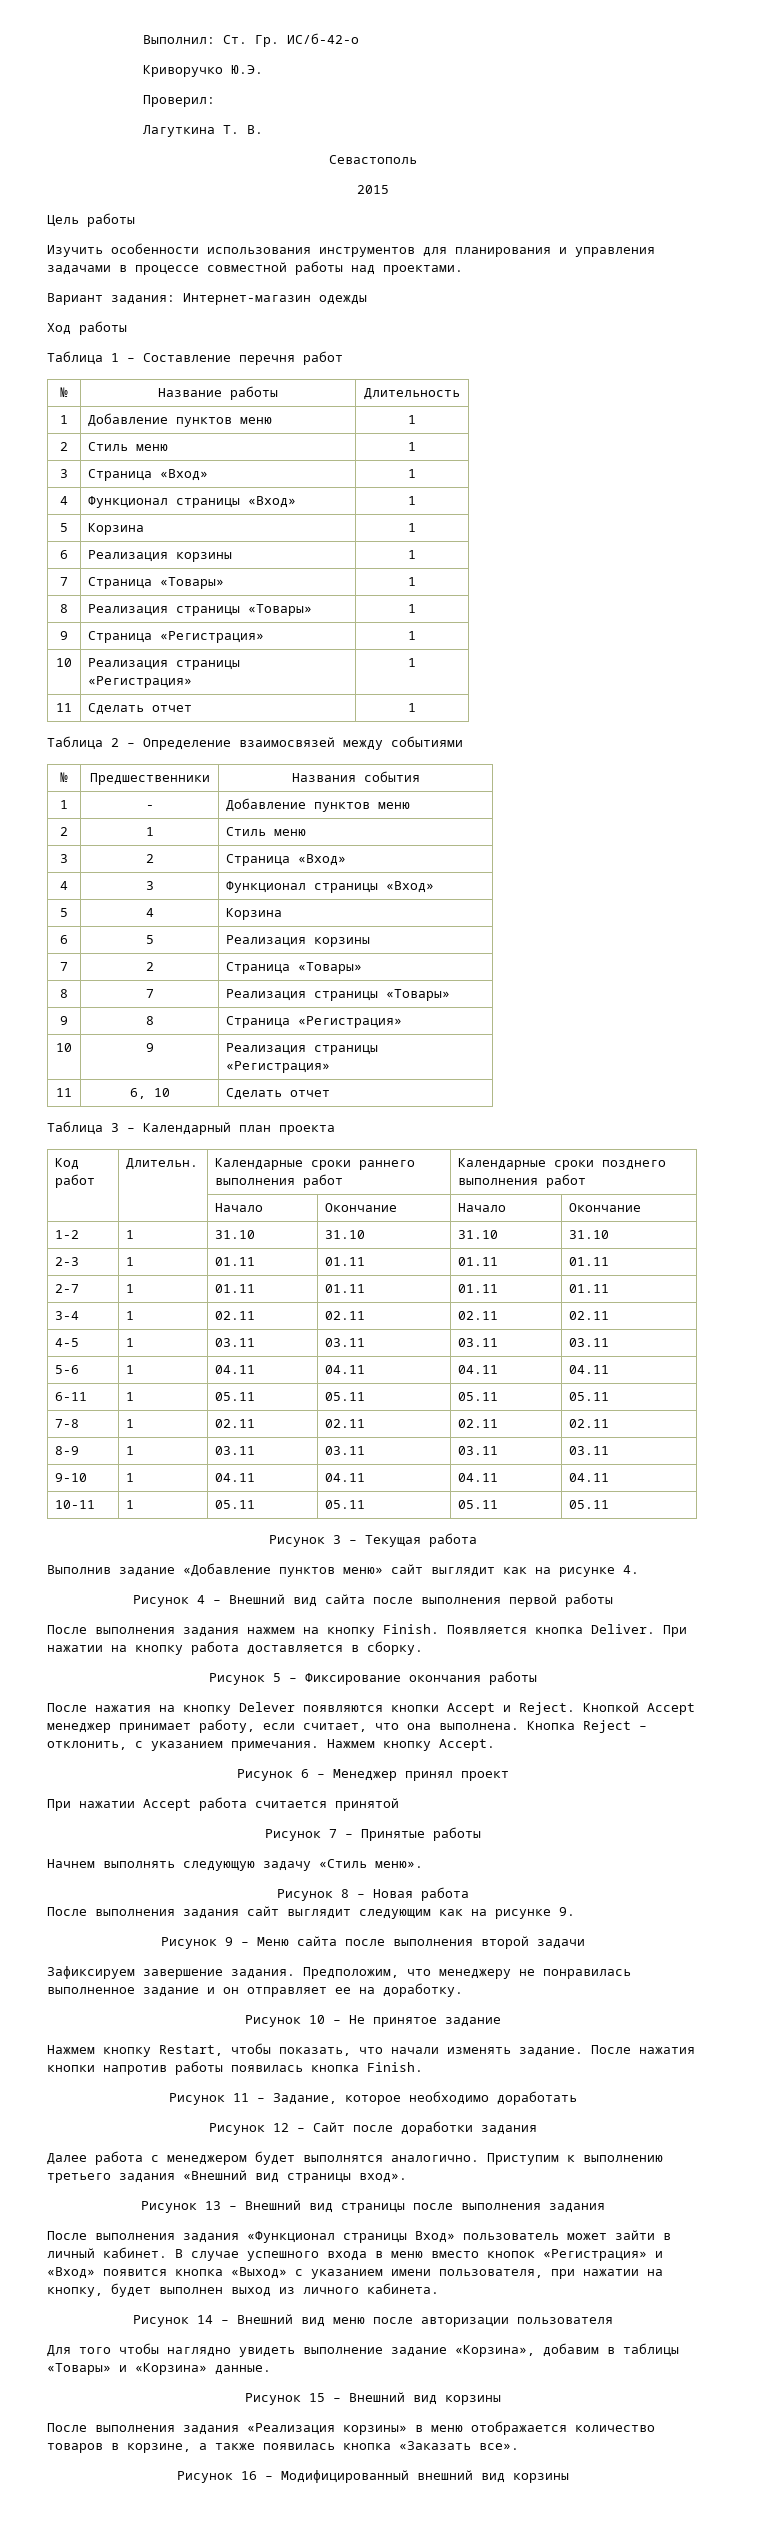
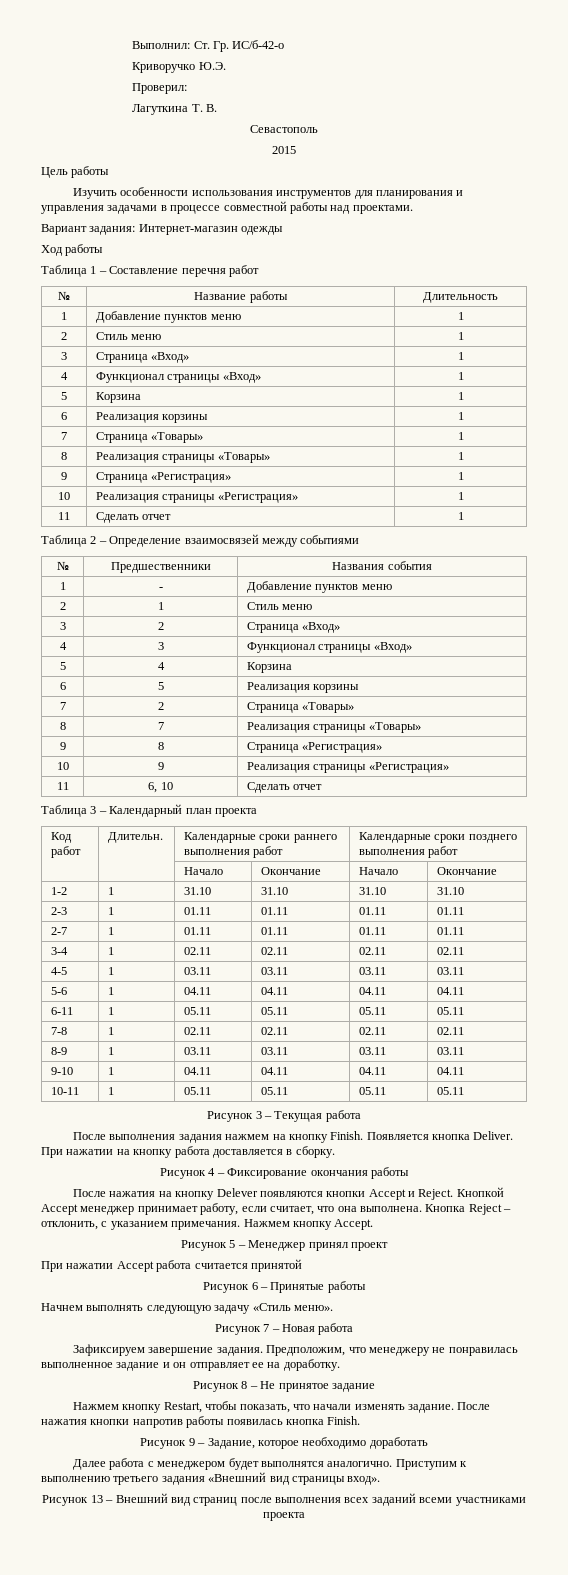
- Выполнив задание «Добавление пунктов меню» сайт выглядит как на рисунке 4.
- Рисунок 4 – Внешний вид сайта после выполнения первой работы
- Рисунок 5 – Фиксирование окончания работы
+ Рисунок 4 – Фиксирование окончания работы
- Рисунок 6 – Менеджер принял проект
+ Рисунок 5 – Менеджер принял проект
- Рисунок 7 – Принятые работы
+ Рисунок 6 – Принятые работы
- Рисунок 8 – Новая работа
+ Рисунок 7 – Новая работа
- После выполнения задания сайт выглядит следующим как на рисунке 9.
- Рисунок 9 – Меню сайта после выполнения второй задачи
- Рисунок 10 – Не принятое задание
+ Рисунок 8 – Не принятое задание
- Рисунок 11 – Задание, которое необходимо доработать
+ Рисунок 9 – Задание, которое необходимо доработать
- Рисунок 12 – Сайт после доработки задания
- Рисунок 13 – Внешний вид страницы после выполнения задания
- После выполнения задания «Функционал страницы Вход» пользователь может зайти в личный кабинет. В случае успешного входа в меню вместо кнопок «Регистрация» и «Вход» появится кнопка «Выход» с указанием имени пользователя, при нажатии на кнопку, будет выполнен выход из личного кабинета.
- Рисунок 14 – Внешний вид меню после авторизации пользователя
- Для того чтобы наглядно увидеть выполнение задание «Корзина», добавим в таблицы «Товары» и «Корзина» данные.
- Рисунок 15 – Внешний вид корзины
- После выполнения задания «Реализация корзины» в меню отображается количество товаров в корзине, а также появилась кнопка «Заказать все».
- Рисунок 16 – Модифицированный внешний вид корзины
+ Рисунок 13 – Внешний вид страниц после выполнения всех заданий всеми участниками проекта

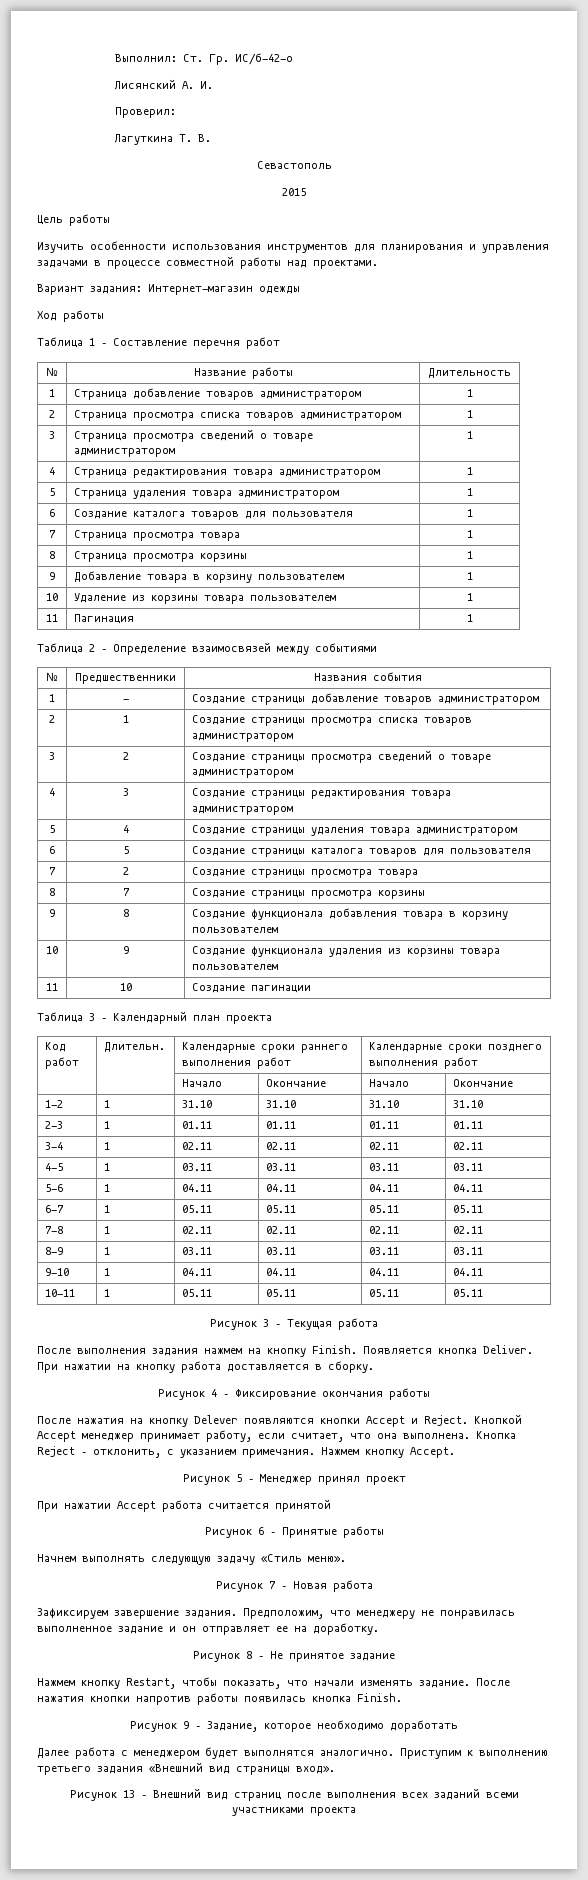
- Криворучко Ю.Э.
+ Лисянский А. И.
- 1 | Добавление пунктов меню | 1
- 2 | Стиль меню | 1
- 3 | Страница «Вход» | 1
- 4 | Функционал страницы «Вход» | 1
- 5 | Корзина | 1
- 6 | Реализация корзины | 1
+ 1 | Страница добавление товаров администратором | 1
+ 2 | Страница просмотра списка товаров администратором | 1
+ 3 | Страница просмотра сведений о товаре администратором | 1
+ 4 | Страница редактирования товара администратором | 1
+ 5 | Страница удаления товара администратором | 1
+ 6 | Создание каталога товаров для пользователя | 1
- 7 | Страница «Товары» | 1
+ 7 | Страница просмотра товара | 1
- 8 | Реализация страницы «Товары» | 1
+ 8 | Страница просмотра корзины | 1
- 9 | Страница «Регистрация» | 1
- 10 | Реализация страницы «Регистрация» | 1
+ 9 | Добавление товара в корзину пользователем | 1
+ 10 | Удаление из корзины товара пользователем | 1
- 11 | Сделать отчет | 1
+ 11 | Пагинация | 1
- 1 | - | Добавление пунктов меню
- 2 | 1 | Стиль меню
- 3 | 2 | Страница «Вход»
- 4 | 3 | Функционал страницы «Вход»
- 5 | 4 | Корзина
- 6 | 5 | Реализация корзины
- 7 | 2 | Страница «Товары»
- 8 | 7 | Реализация страницы «Товары»
- 9 | 8 | Страница «Регистрация»
- 10 | 9 | Реализация страницы «Регистрация»
- 11 | 6, 10 | Сделать отчет
+ 1 | - | Создание страницы добавление товаров администратором
+ 2 | 1 | Создание страницы просмотра списка товаров администратором
+ 3 | 2 | Создание страницы просмотра сведений о товаре администратором
+ 4 | 3 | Создание страницы редактирования товара администратором
+ 5 | 4 | Создание страницы удаления товара администратором
+ 6 | 5 | Создание страницы каталога товаров для пользователя
+ 7 | 2 | Создание страницы просмотра товара
+ 8 | 7 | Создание страницы просмотра корзины
+ 9 | 8 | Создание функционала добавления товара в корзину пользователем
+ 10 | 9 | Создание функционала удаления из корзины товара пользователем
+ 11 | 10 | Создание пагинации
- 2-7 | 1 | 01.11 | 01.11 | 01.11 | 01.11
- 6-11 | 1 | 05.11 | 05.11 | 05.11 | 05.11
+ 6-7 | 1 | 05.11 | 05.11 | 05.11 | 05.11

